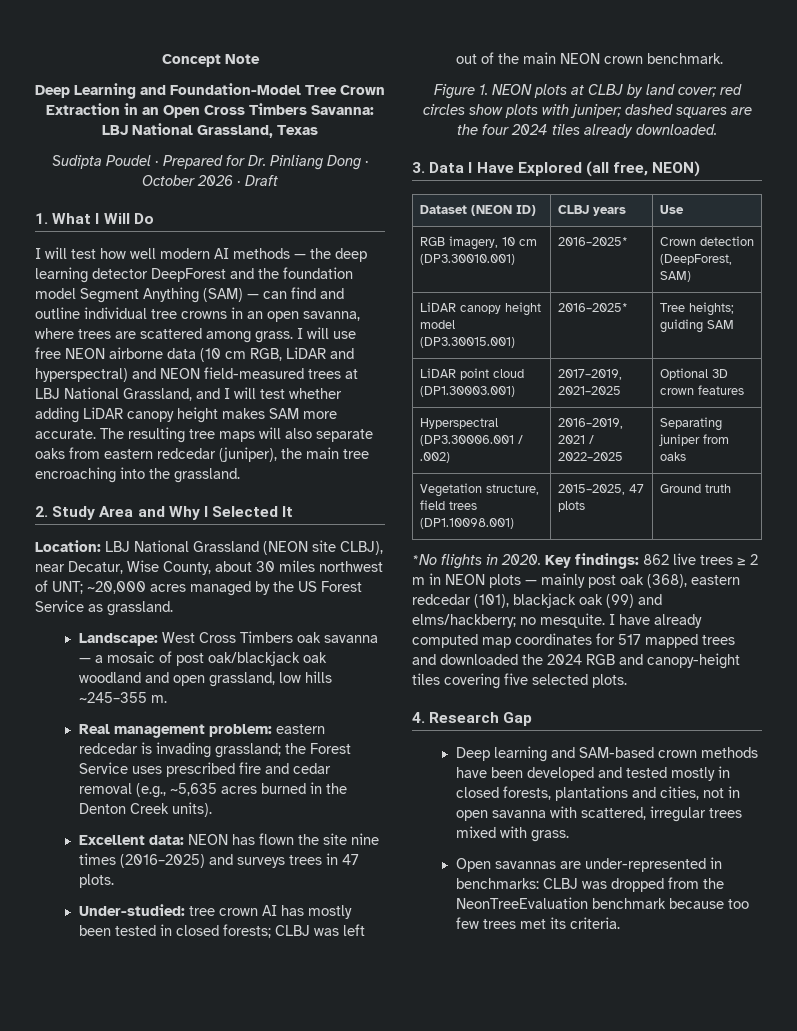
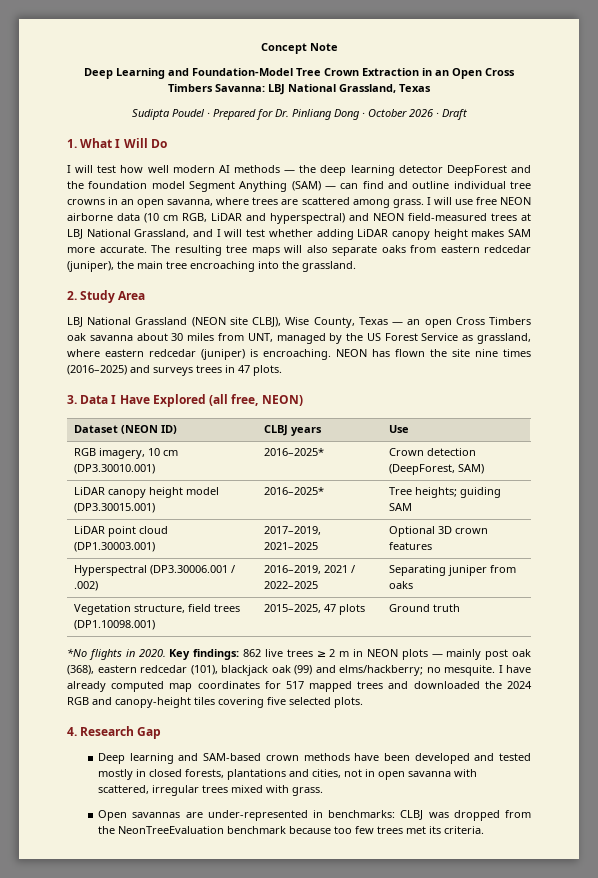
- 2. Study Area and Why I Selected It
- Location: LBJ National Grassland (NEON site CLBJ), near Decatur, Wise County, about 30 miles northwest of UNT; ~20,000 acres managed by the US Forest Service as grassland.
- Landscape: West Cross Timbers oak savanna — a mosaic of post oak/blackjack oak woodland and open grassland, low hills ~245–355 m.
- Real management problem: eastern redcedar is invading grassland; the Forest Service uses prescribed fire and cedar removal (e.g., ~5,635 acres burned in the Denton Creek units).
- Excellent data: NEON has flown the site nine times (2016–2025) and surveys trees in 47 plots.
+ 2. Study Area
+ LBJ National Grassland (NEON site CLBJ), Wise County, Texas — an open Cross Timbers oak savanna about 30 miles from UNT, managed by the US Forest Service as grassland, where eastern redcedar (juniper) is encroaching. NEON has flown the site nine times (2016–2025) and surveys trees in 47 plots.
- Under-studied: tree crown AI has mostly been tested in closed forests; CLBJ was left out of the main NEON crown benchmark.
- Figure 1. NEON plots at CLBJ by land cover; red circles show plots with juniper; dashed squares are the four 2024 tiles already downloaded.

